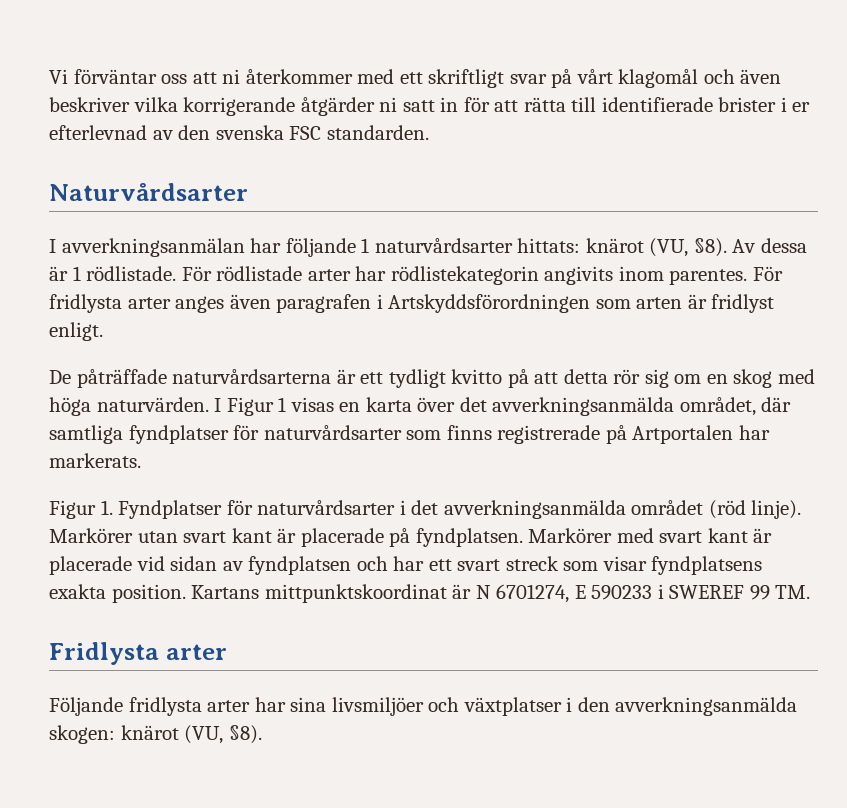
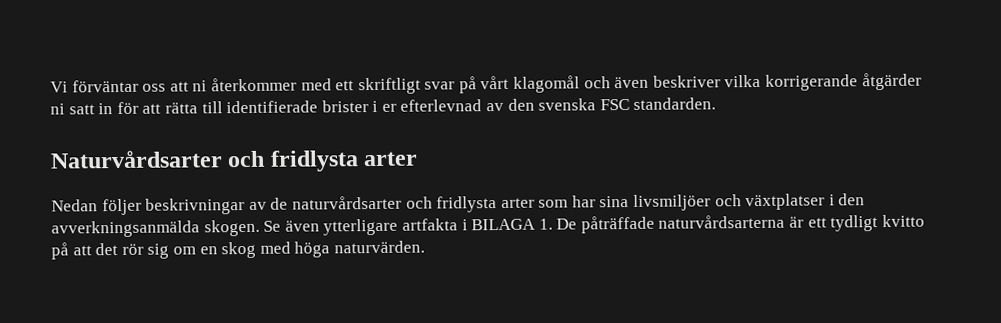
- Naturvårdsarter
- I avverkningsanmälan har följande 1 naturvårdsarter hittats: knärot (VU, §8). Av dessa är 1 rödlistade. För rödlistade arter har rödlistekategorin angivits inom parentes. För fridlysta arter anges även paragrafen i Artskyddsförordningen som arten är fridlyst enligt.
- De påträffade naturvårdsarterna är ett tydligt kvitto på att detta rör sig om en skog med höga naturvärden. I Figur 1 visas en karta över det avverkningsanmälda området, där samtliga fyndplatser för naturvårdsarter som finns registrerade på Artportalen har markerats.
- Figur 1. Fyndplatser för naturvårdsarter i det avverkningsanmälda området (röd linje). Markörer utan svart kant är placerade på fyndplatsen. Markörer med svart kant är placerade vid sidan av fyndplatsen och har ett svart streck som visar fyndplatsens exakta position. Kartans mittpunktskoordinat är N 6701274, E 590233 i SWEREF 99 TM.
- Fridlysta arter
- Följande fridlysta arter har sina livsmiljöer och växtplatser i den avverkningsanmälda skogen: knärot (VU, §8).
+ Naturvårdsarter och fridlysta arter
+ Nedan följer beskrivningar av de naturvårdsarter och fridlysta arter som har sina livsmiljöer och växtplatser i den avverkningsanmälda skogen. Se även ytterligare artfakta i BILAGA 1. De påträffade naturvårdsarterna är ett tydligt kvitto på att det rör sig om en skog med höga naturvärden.

